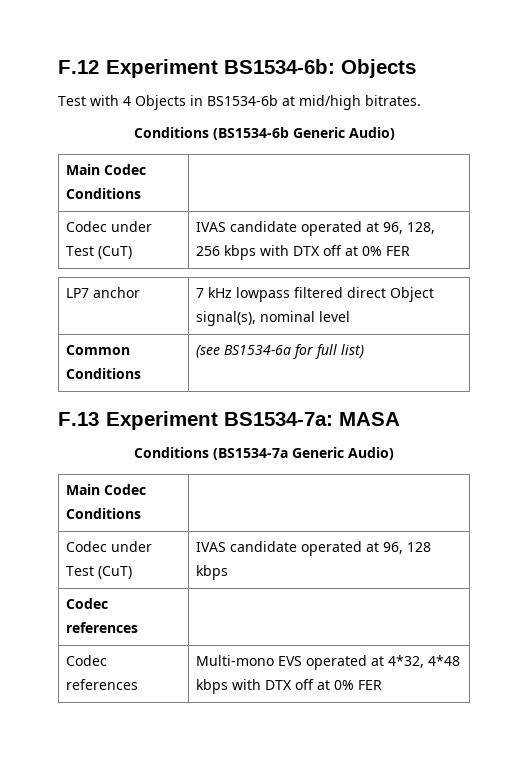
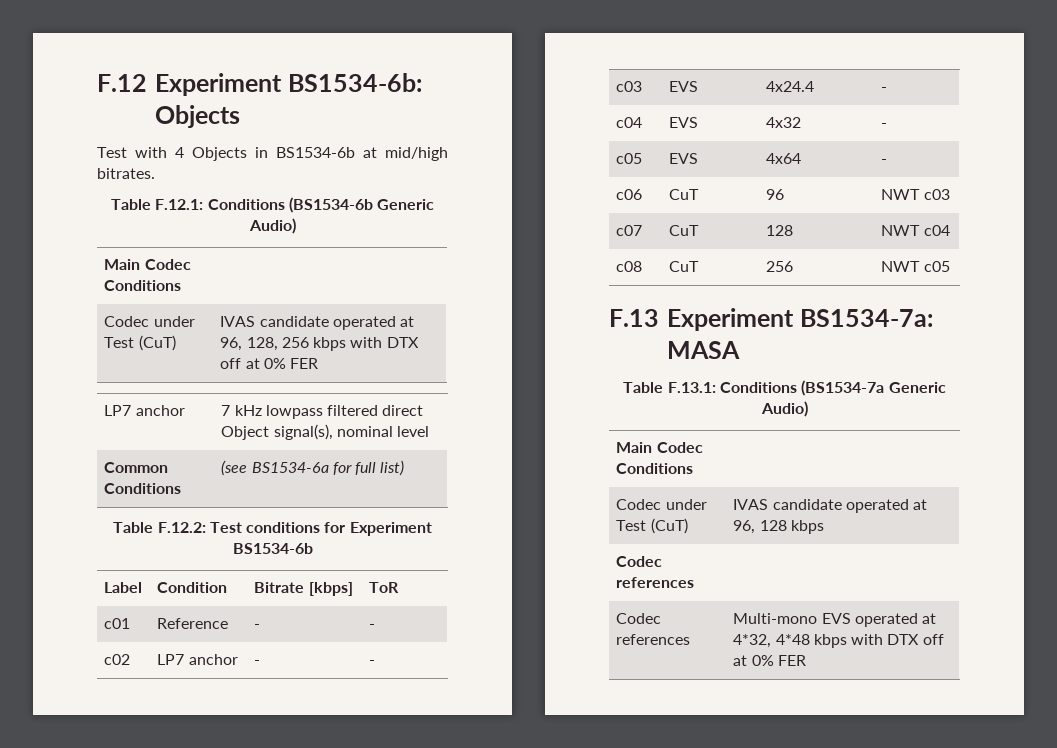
- Conditions (BS1534-6b Generic Audio)
+ Table F.12.1: Conditions (BS1534-6b Generic Audio)
+ Table F.12.2: Test conditions for Experiment BS1534-6b
+ Label | Condition | Bitrate [kbps] | ToR
+ c01 | Reference | - | -
+ c02 | LP7 anchor | - | -
+ c03 | EVS | 4x24.4 | -
+ c04 | EVS | 4x32 | -
+ c05 | EVS | 4x64 | -
+ c06 | CuT | 96 | NWT c03
+ c07 | CuT | 128 | NWT c04
+ c08 | CuT | 256 | NWT c05
- Conditions (BS1534-7a Generic Audio)
+ Table F.13.1: Conditions (BS1534-7a Generic Audio)

